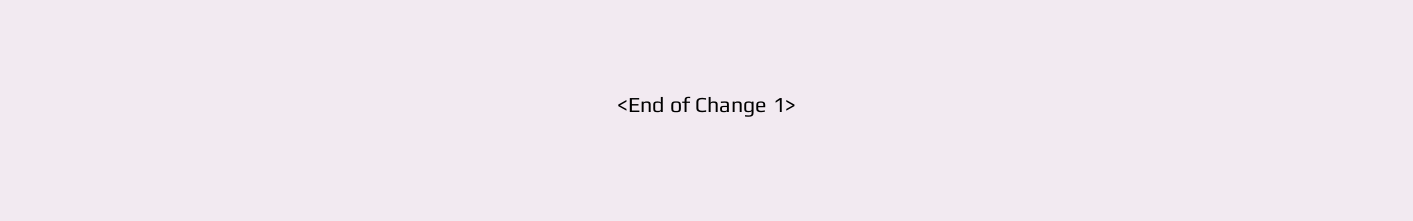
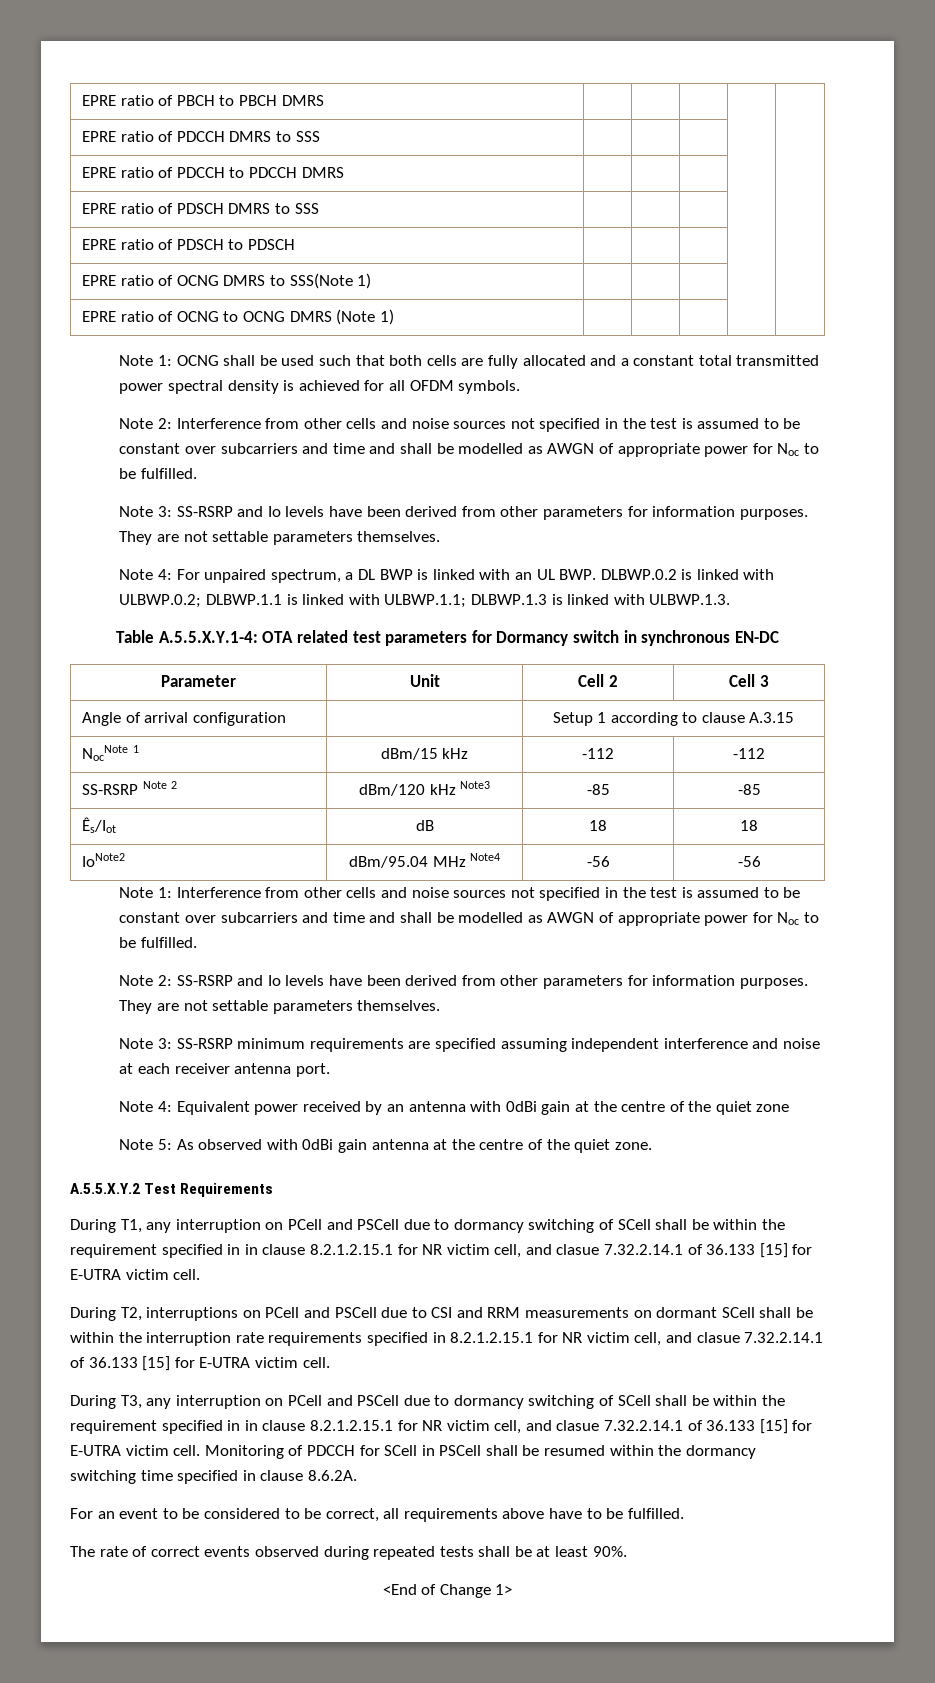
+ EPRE ratio of PBCH to PBCH DMRS | | | | |
+ EPRE ratio of PDCCH DMRS to SSS | | | | |
+ EPRE ratio of PDCCH to PDCCH DMRS | | | | |
+ EPRE ratio of PDSCH DMRS to SSS | | | | |
+ EPRE ratio of PDSCH to PDSCH | | | | |
+ EPRE ratio of OCNG DMRS to SSS(Note 1) | | | | |
+ EPRE ratio of OCNG to OCNG DMRS (Note 1) | | | | |
+ Note 1: OCNG shall be used such that both cells are fully allocated and a constant total transmitted power spectral density is achieved for all OFDM symbols.
+ Note 2: Interference from other cells and noise sources not specified in the test is assumed to be constant over subcarriers and time and shall be modelled as AWGN of appropriate power for Noc to be fulfilled.
+ Note 3: SS-RSRP and Io levels have been derived from other parameters for information purposes. They are not settable parameters themselves.
+ Note 4: For unpaired spectrum, a DL BWP is linked with an UL BWP. DLBWP.0.2 is linked with ULBWP.0.2; DLBWP.1.1 is linked with ULBWP.1.1; DLBWP.1.3 is linked with ULBWP.1.3.
+ Table A.5.5.X.Y.1-4: OTA related test parameters for Dormancy switch in synchronous EN-DC
+ Parameter | Unit | Cell 2 | Cell 3
+ Angle of arrival configuration | | Setup 1 according to clause A.3.15
+ NocNote 1 | dBm/15 kHz | -112 | -112
+ SS-RSRP Note 2 | dBm/120 kHz Note3 | -85 | -85
+ Ês/Iot | dB | 18 | 18
+ IoNote2 | dBm/95.04 MHz Note4 | -56 | -56
+ Note 1: Interference from other cells and noise sources not specified in the test is assumed to be constant over subcarriers and time and shall be modelled as AWGN of appropriate power for Noc to be fulfilled.
+ Note 2: SS-RSRP and Io levels have been derived from other parameters for information purposes. They are not settable parameters themselves.
+ Note 3: SS-RSRP minimum requirements are specified assuming independent interference and noise at each receiver antenna port.
+ Note 4: Equivalent power received by an antenna with 0dBi gain at the centre of the quiet zone
+ Note 5: As observed with 0dBi gain antenna at the centre of the quiet zone.
+ A.5.5.X.Y.2 Test Requirements
+ During T1, any interruption on PCell and PSCell due to dormancy switching of SCell shall be within the requirement specified in in clause 8.2.1.2.15.1 for NR victim cell, and clasue 7.32.2.14.1 of 36.133 [15] for E-UTRA victim cell.
+ During T2, interruptions on PCell and PSCell due to CSI and RRM measurements on dormant SCell shall be within the interruption rate requirements specified in 8.2.1.2.15.1 for NR victim cell, and clasue 7.32.2.14.1 of 36.133 [15] for E-UTRA victim cell.
+ During T3, any interruption on PCell and PSCell due to dormancy switching of SCell shall be within the requirement specified in in clause 8.2.1.2.15.1 for NR victim cell, and clasue 7.32.2.14.1 of 36.133 [15] for E-UTRA victim cell. Monitoring of PDCCH for SCell in PSCell shall be resumed within the dormancy switching time specified in clause 8.6.2A.
+ For an event to be considered to be correct, all requirements above have to be fulfilled.
+ The rate of correct events observed during repeated tests shall be at least 90%.

